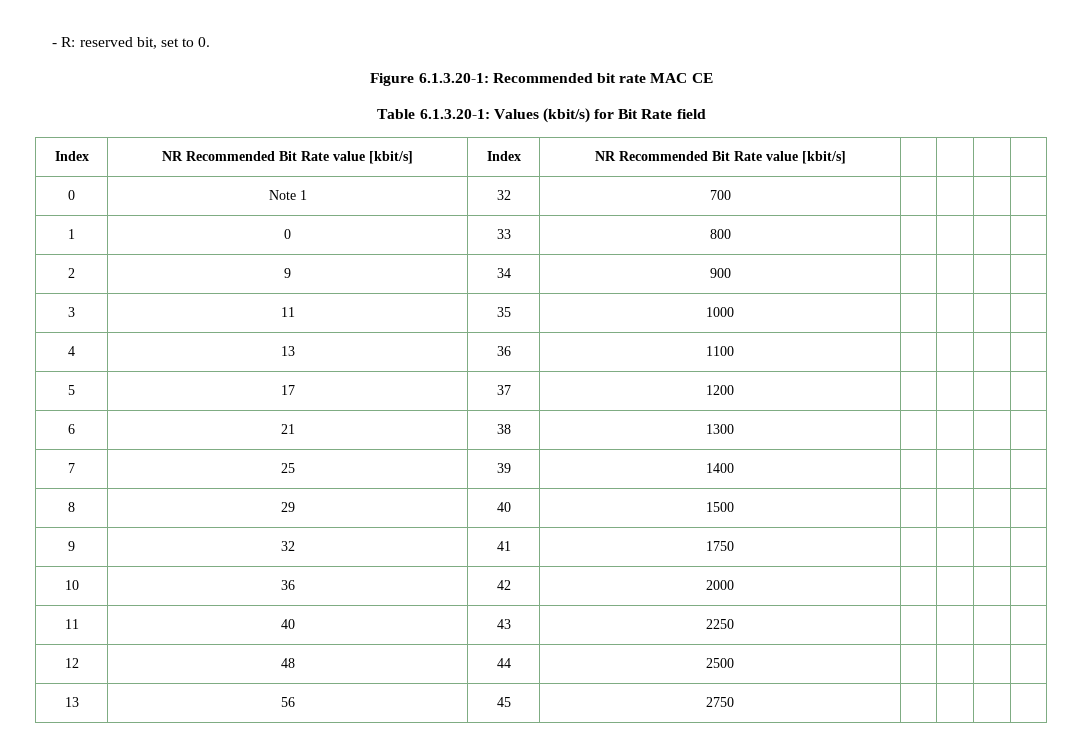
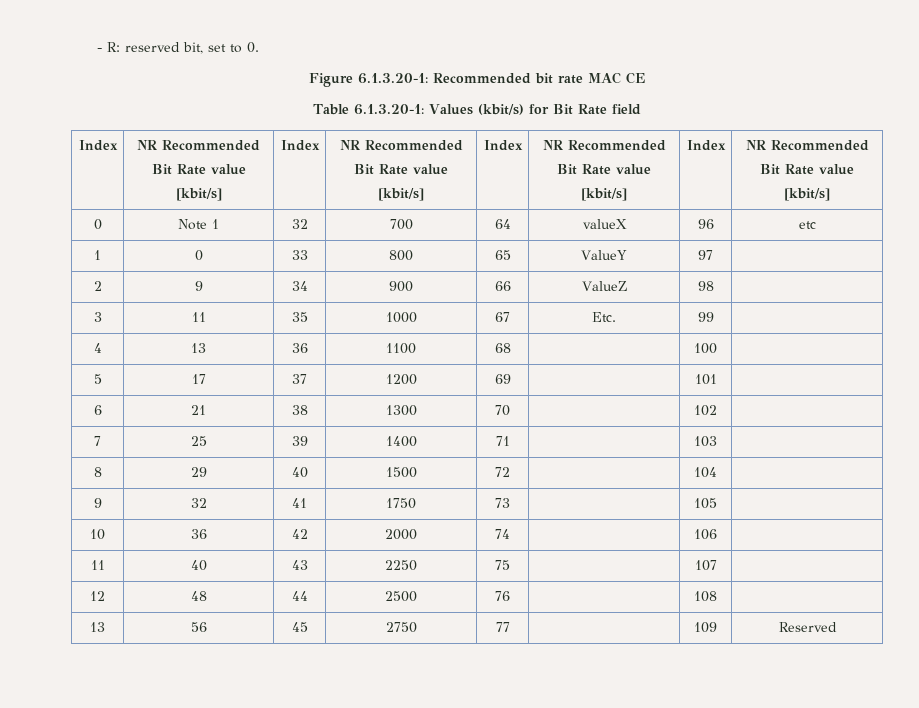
- Index | NR Recommended Bit Rate value [kbit/s] | Index | NR Recommended Bit Rate value [kbit/s] | | | |
+ Index | NR Recommended Bit Rate value [kbit/s] | Index | NR Recommended Bit Rate value [kbit/s] | Index | NR Recommended Bit Rate value [kbit/s] | Index | NR Recommended Bit Rate value [kbit/s]
- 0 | Note 1 | 32 | 700 | | | |
+ 0 | Note 1 | 32 | 700 | 64 | valueX | 96 | etc
- 1 | 0 | 33 | 800 | | | |
+ 1 | 0 | 33 | 800 | 65 | ValueY | 97 |
- 2 | 9 | 34 | 900 | | | |
+ 2 | 9 | 34 | 900 | 66 | ValueZ | 98 |
- 3 | 11 | 35 | 1000 | | | |
+ 3 | 11 | 35 | 1000 | 67 | Etc. | 99 |
- 4 | 13 | 36 | 1100 | | | |
+ 4 | 13 | 36 | 1100 | 68 | | 100 |
- 5 | 17 | 37 | 1200 | | | |
+ 5 | 17 | 37 | 1200 | 69 | | 101 |
- 6 | 21 | 38 | 1300 | | | |
+ 6 | 21 | 38 | 1300 | 70 | | 102 |
- 7 | 25 | 39 | 1400 | | | |
+ 7 | 25 | 39 | 1400 | 71 | | 103 |
- 8 | 29 | 40 | 1500 | | | |
+ 8 | 29 | 40 | 1500 | 72 | | 104 |
- 9 | 32 | 41 | 1750 | | | |
+ 9 | 32 | 41 | 1750 | 73 | | 105 |
- 10 | 36 | 42 | 2000 | | | |
+ 10 | 36 | 42 | 2000 | 74 | | 106 |
- 11 | 40 | 43 | 2250 | | | |
+ 11 | 40 | 43 | 2250 | 75 | | 107 |
- 12 | 48 | 44 | 2500 | | | |
+ 12 | 48 | 44 | 2500 | 76 | | 108 |
- 13 | 56 | 45 | 2750 | | | |
+ 13 | 56 | 45 | 2750 | 77 | | 109 | Reserved

